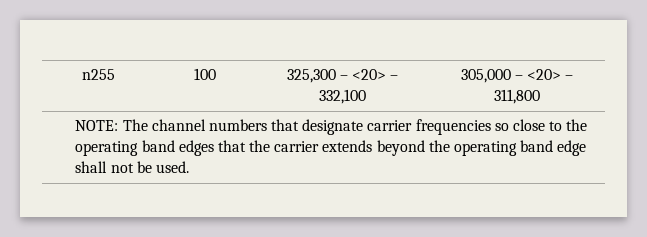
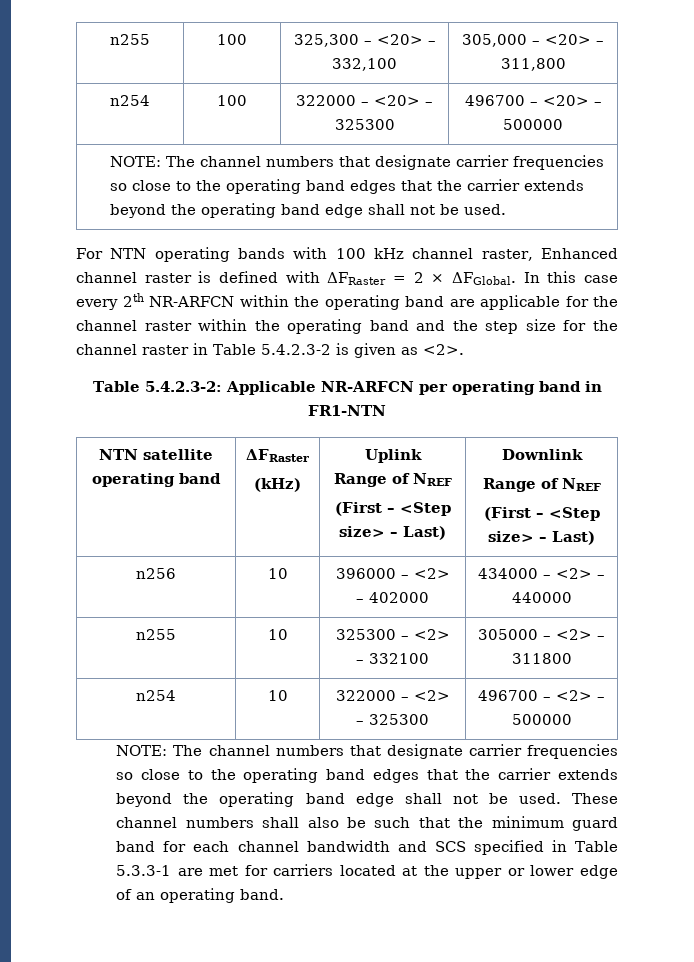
+ n254 | 100 | 322000 – <20> – 325300 | 496700 – <20> – 500000
+ For NTN operating bands with 100 kHz channel raster, Enhanced channel raster is defined with ΔFRaster = 2 × ΔFGlobal. In this case every 2th NR-ARFCN within the operating band are applicable for the channel raster within the operating band and the step size for the channel raster in Table 5.4.2.3-2 is given as <2>.
+ Table 5.4.2.3-2: Applicable NR-ARFCN per operating band in FR1-NTN
+ NTN satellite operating band | ΔFRaster
+ (kHz) | Uplink
+ Range of NREF
+ (First – <Step size> – Last) | Downlink
+ Range of NREF
+ (First – <Step size> – Last)
+ n256 | 10 | 396000 – <2> – 402000 | 434000 – <2> – 440000
+ n255 | 10 | 325300 – <2> – 332100 | 305000 – <2> – 311800
+ n254 | 10 | 322000 – <2> – 325300 | 496700 – <2> – 500000
+ NOTE: The channel numbers that designate carrier frequencies so close to the operating band edges that the carrier extends beyond the operating band edge shall not be used. These channel numbers shall also be such that the minimum guard band for each channel bandwidth and SCS specified in Table 5.3.3-1 are met for carriers located at the upper or lower edge of an operating band.

